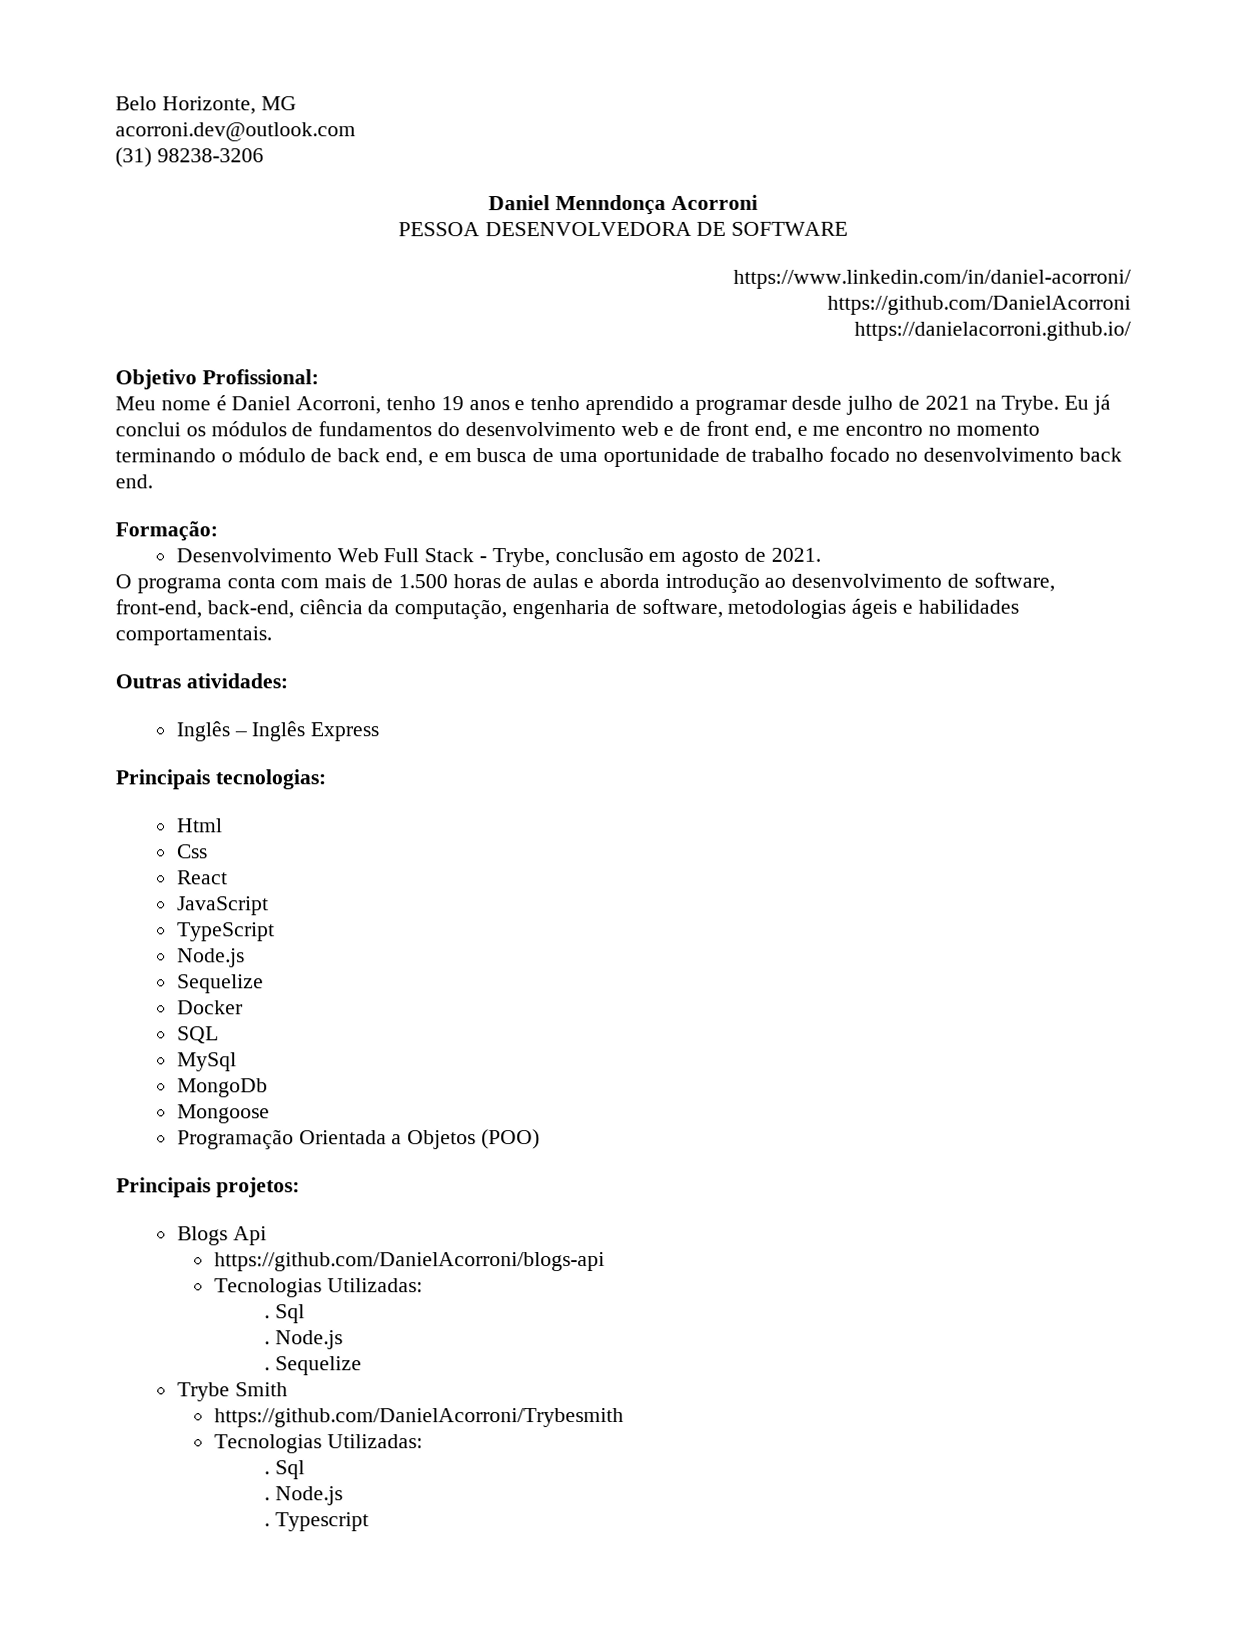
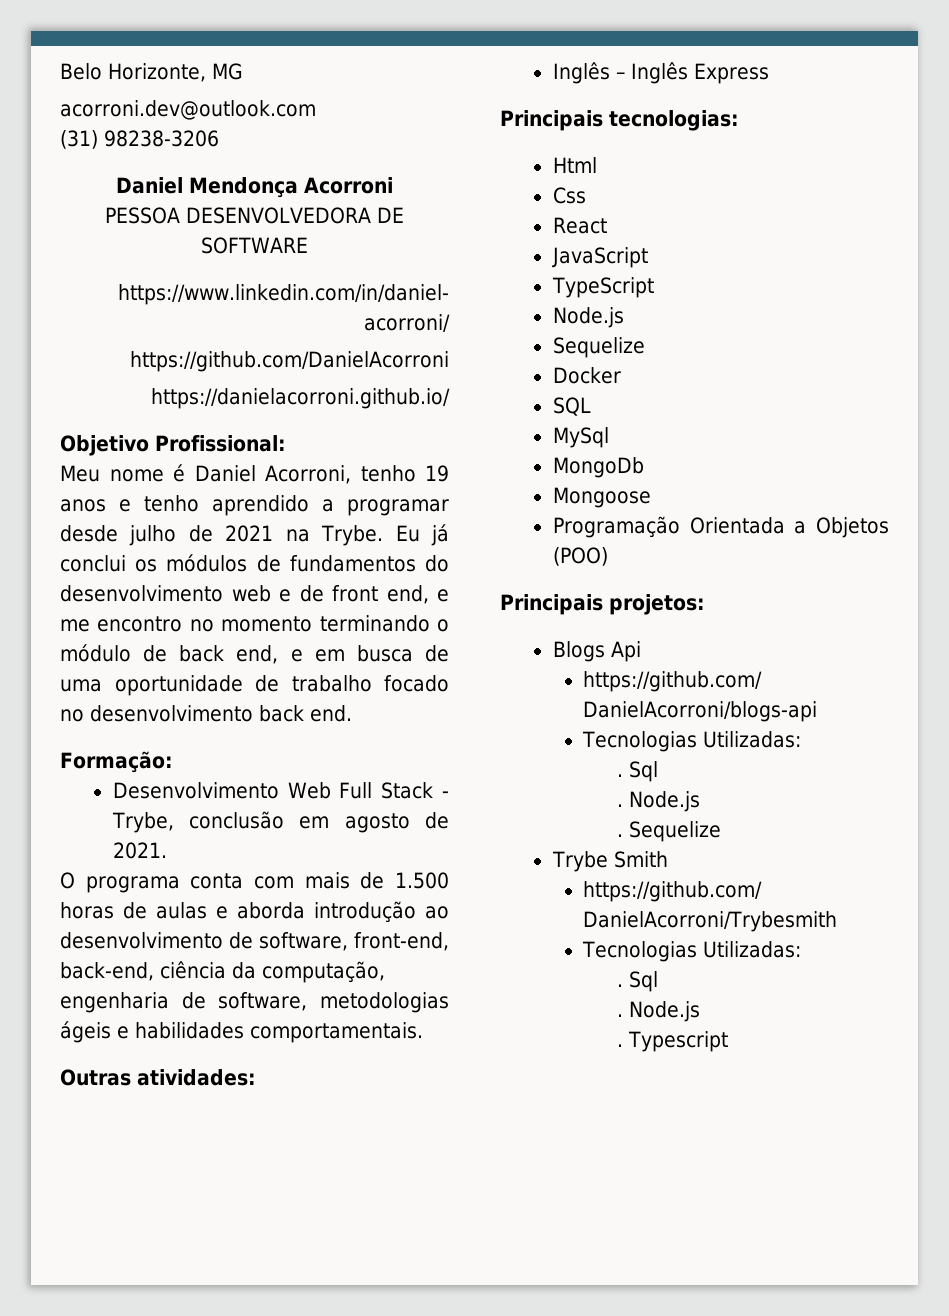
- Daniel Menndonça Acorroni
+ Daniel Mendonça Acorroni

